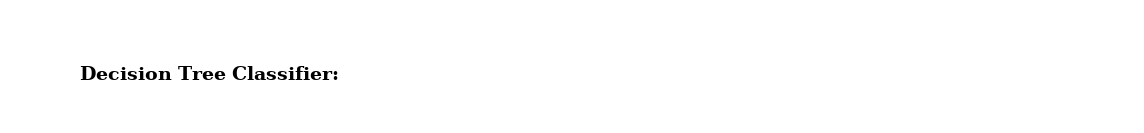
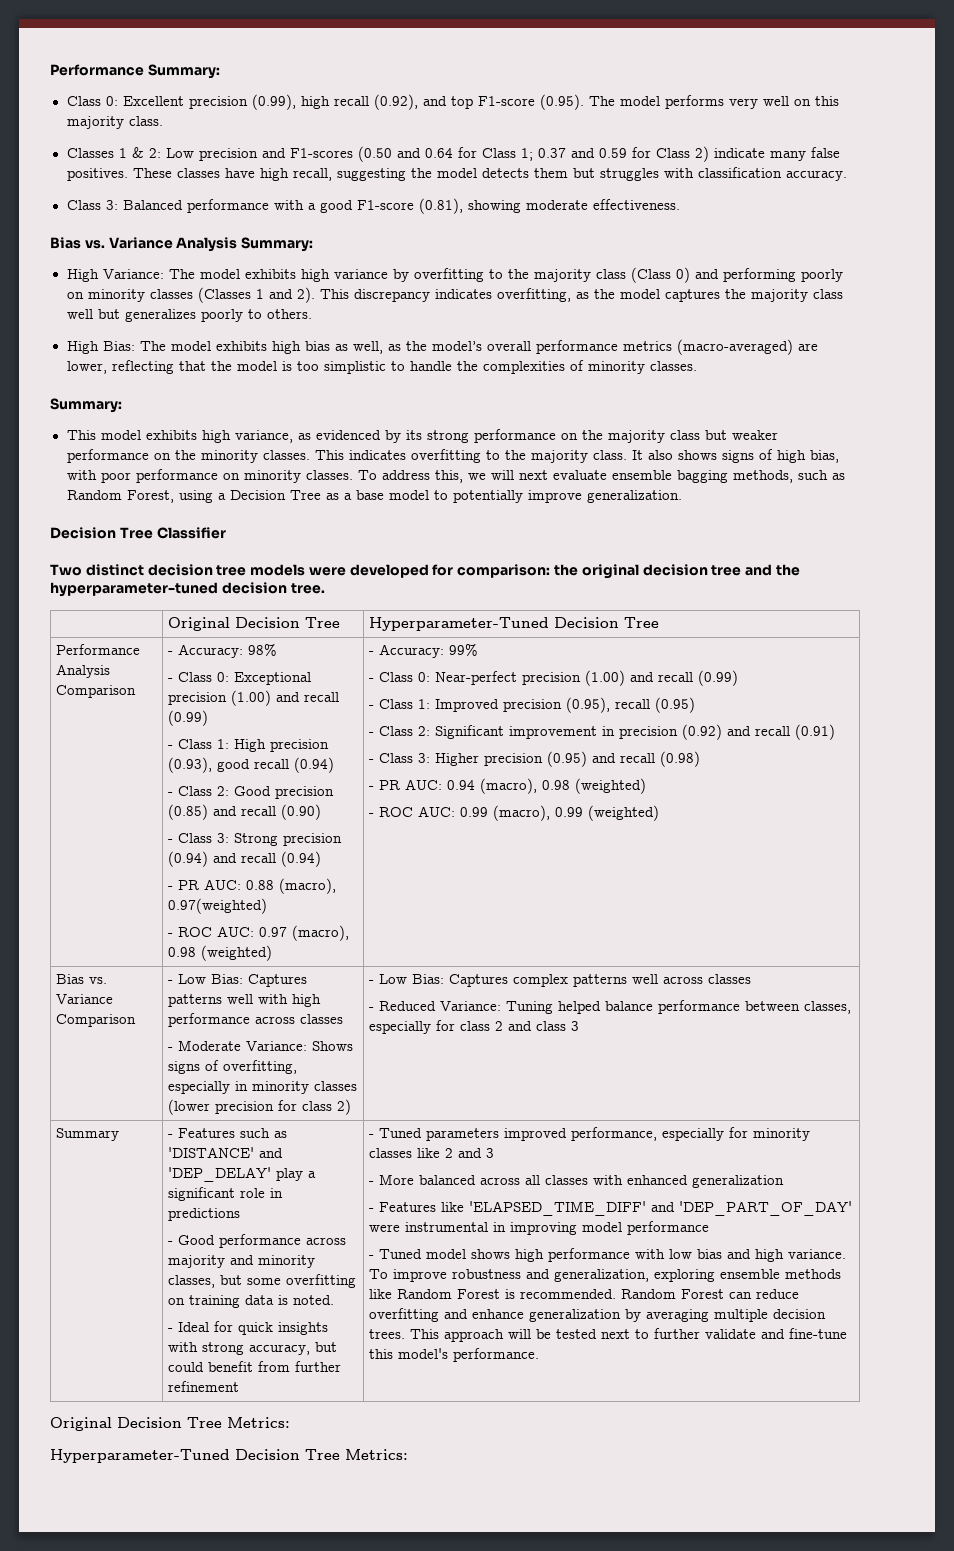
- Decision Tree Classifier:
+ Performance Summary:
+ Class 0: Excellent precision (0.99), high recall (0.92), and top F1-score (0.95). The model performs very well on this majority class.
+ Classes 1 & 2: Low precision and F1-scores (0.50 and 0.64 for Class 1; 0.37 and 0.59 for Class 2) indicate many false positives. These classes have high recall, suggesting the model detects them but struggles with classification accuracy.
+ Class 3: Balanced performance with a good F1-score (0.81), showing moderate effectiveness.
+ Bias vs. Variance Analysis Summary:
+ High Variance: The model exhibits high variance by overfitting to the majority class (Class 0) and performing poorly on minority classes (Classes 1 and 2). This discrepancy indicates overfitting, as the model captures the majority class well but generalizes poorly to others.
+ High Bias: The model exhibits high bias as well, as the model’s overall performance metrics (macro-averaged) are lower, reflecting that the model is too simplistic to handle the complexities of minority classes.
+ Summary:
+ This model exhibits high variance, as evidenced by its strong performance on the majority class but weaker performance on the minority classes. This indicates overfitting to the majority class. It also shows signs of high bias, with poor performance on minority classes. To address this, we will next evaluate ensemble bagging methods, such as Random Forest, using a Decision Tree as a base model to potentially improve generalization.
+ Decision Tree Classifier
+ Two distinct decision tree models were developed for comparison: the original decision tree and the hyperparameter-tuned decision tree.
+ | Original Decision Tree | Hyperparameter-Tuned Decision Tree
+ Performance Analysis Comparison | - Accuracy: 98%
+ - Class 0: Exceptional precision (1.00) and recall (0.99)
+ - Class 1: High precision (0.93), good recall (0.94)
+ - Class 2: Good precision (0.85) and recall (0.90)
+ - Class 3: Strong precision (0.94) and recall (0.94)
+ - PR AUC: 0.88 (macro), 0.97(weighted)
+ - ROC AUC: 0.97 (macro), 0.98 (weighted) | - Accuracy: 99%
+ - Class 0: Near-perfect precision (1.00) and recall (0.99)
+ - Class 1: Improved precision (0.95), recall (0.95)
+ - Class 2: Significant improvement in precision (0.92) and recall (0.91)
+ - Class 3: Higher precision (0.95) and recall (0.98)
+ - PR AUC: 0.94 (macro), 0.98 (weighted)
+ - ROC AUC: 0.99 (macro), 0.99 (weighted)
+ Bias vs. Variance Comparison | - Low Bias: Captures patterns well with high performance across classes
+ - Moderate Variance: Shows signs of overfitting, especially in minority classes (lower precision for class 2) | - Low Bias: Captures complex patterns well across classes
+ - Reduced Variance: Tuning helped balance performance between classes, especially for class 2 and class 3
+ Summary | - Features such as 'DISTANCE' and 'DEP_DELAY' play a significant role in predictions
+ - Good performance across majority and minority classes, but some overfitting on training data is noted.
+ - Ideal for quick insights with strong accuracy, but could benefit from further refinement | - Tuned parameters improved performance, especially for minority classes like 2 and 3
+ - More balanced across all classes with enhanced generalization
+ - Features like 'ELAPSED_TIME_DIFF' and 'DEP_PART_OF_DAY' were instrumental in improving model performance
+ - Tuned model shows high performance with low bias and high variance. To improve robustness and generalization, exploring ensemble methods like Random Forest is recommended. Random Forest can reduce overfitting and enhance generalization by averaging multiple decision trees. This approach will be tested next to further validate and fine-tune this model's performance.
+ Original Decision Tree Metrics:
+ Hyperparameter-Tuned Decision Tree Metrics:

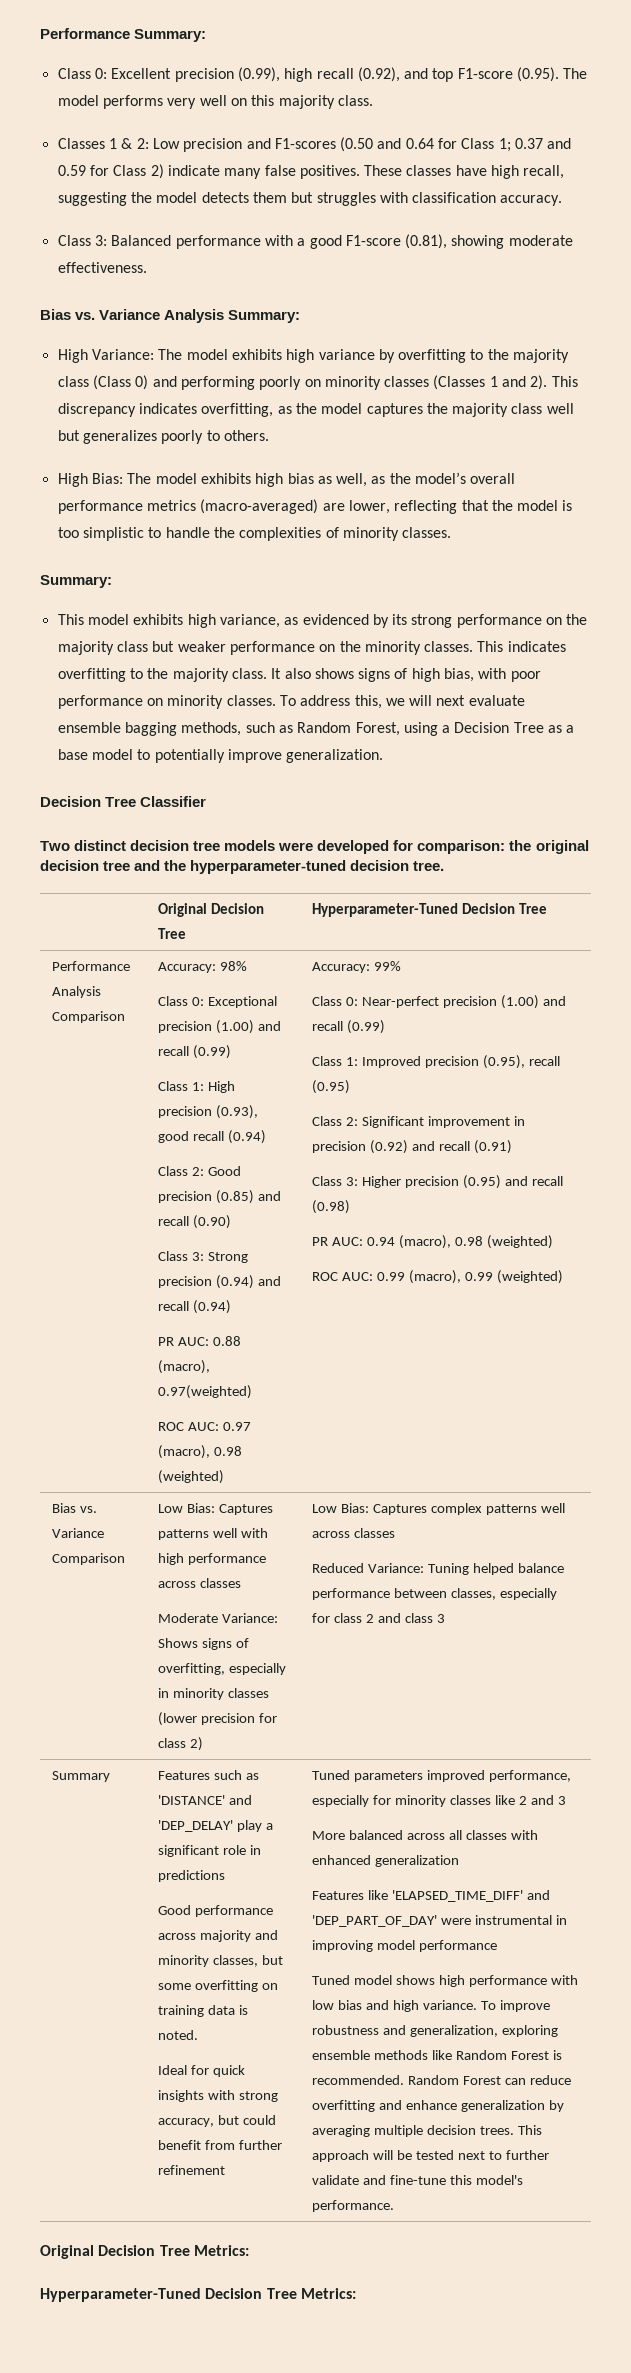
- - Accuracy: 98%
+ Accuracy: 98%
- - Class 0: Exceptional precision (1.00) and recall (0.99)
+ Class 0: Exceptional precision (1.00) and recall (0.99)
- - Class 1: High precision (0.93), good recall (0.94)
+ Class 1: High precision (0.93), good recall (0.94)
- - Class 2: Good precision (0.85) and recall (0.90)
+ Class 2: Good precision (0.85) and recall (0.90)
- - Class 3: Strong precision (0.94) and recall (0.94)
+ Class 3: Strong precision (0.94) and recall (0.94)
- - PR AUC: 0.88 (macro), 0.97(weighted)
+ PR AUC: 0.88 (macro), 0.97(weighted)
- - ROC AUC: 0.97 (macro), 0.98 (weighted)
+ ROC AUC: 0.97 (macro), 0.98 (weighted)
- - Accuracy: 99%
+ Accuracy: 99%
- - Class 0: Near-perfect precision (1.00) and recall (0.99)
+ Class 0: Near-perfect precision (1.00) and recall (0.99)
- - Class 1: Improved precision (0.95), recall (0.95)
+ Class 1: Improved precision (0.95), recall (0.95)
- - Class 2: Significant improvement in precision (0.92) and recall (0.91)
+ Class 2: Significant improvement in precision (0.92) and recall (0.91)
- - Class 3: Higher precision (0.95) and recall (0.98)
+ Class 3: Higher precision (0.95) and recall (0.98)
- - PR AUC: 0.94 (macro), 0.98 (weighted)
+ PR AUC: 0.94 (macro), 0.98 (weighted)
- - ROC AUC: 0.99 (macro), 0.99 (weighted)
+ ROC AUC: 0.99 (macro), 0.99 (weighted)
- - Low Bias: Captures patterns well with high performance across classes
+ Low Bias: Captures patterns well with high performance across classes
- - Moderate Variance: Shows signs of overfitting, especially in minority classes (lower precision for class 2)
+ Moderate Variance: Shows signs of overfitting, especially in minority classes (lower precision for class 2)
- - Low Bias: Captures complex patterns well across classes
+ Low Bias: Captures complex patterns well across classes
- - Reduced Variance: Tuning helped balance performance between classes, especially for class 2 and class 3
+ Reduced Variance: Tuning helped balance performance between classes, especially for class 2 and class 3
- - Features such as 'DISTANCE' and 'DEP_DELAY' play a significant role in predictions
+ Features such as 'DISTANCE' and 'DEP_DELAY' play a significant role in predictions
- - Good performance across majority and minority classes, but some overfitting on training data is noted.
+ Good performance across majority and minority classes, but some overfitting on training data is noted.
- - Ideal for quick insights with strong accuracy, but could benefit from further refinement
+ Ideal for quick insights with strong accuracy, but could benefit from further refinement
- - Tuned parameters improved performance, especially for minority classes like 2 and 3
+ Tuned parameters improved performance, especially for minority classes like 2 and 3
- - More balanced across all classes with enhanced generalization
+ More balanced across all classes with enhanced generalization
- - Features like 'ELAPSED_TIME_DIFF' and 'DEP_PART_OF_DAY' were instrumental in improving model performance
+ Features like 'ELAPSED_TIME_DIFF' and 'DEP_PART_OF_DAY' were instrumental in improving model performance
- - Tuned model shows high performance with low bias and high variance.
+ Tuned model shows high performance with low bias and high variance.

